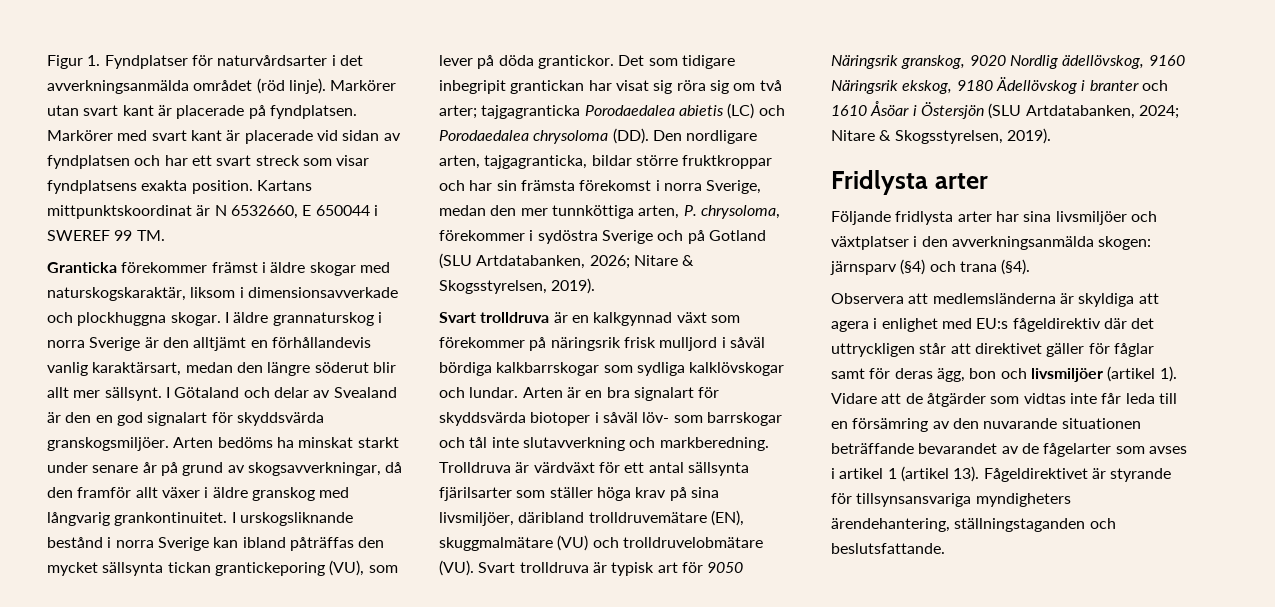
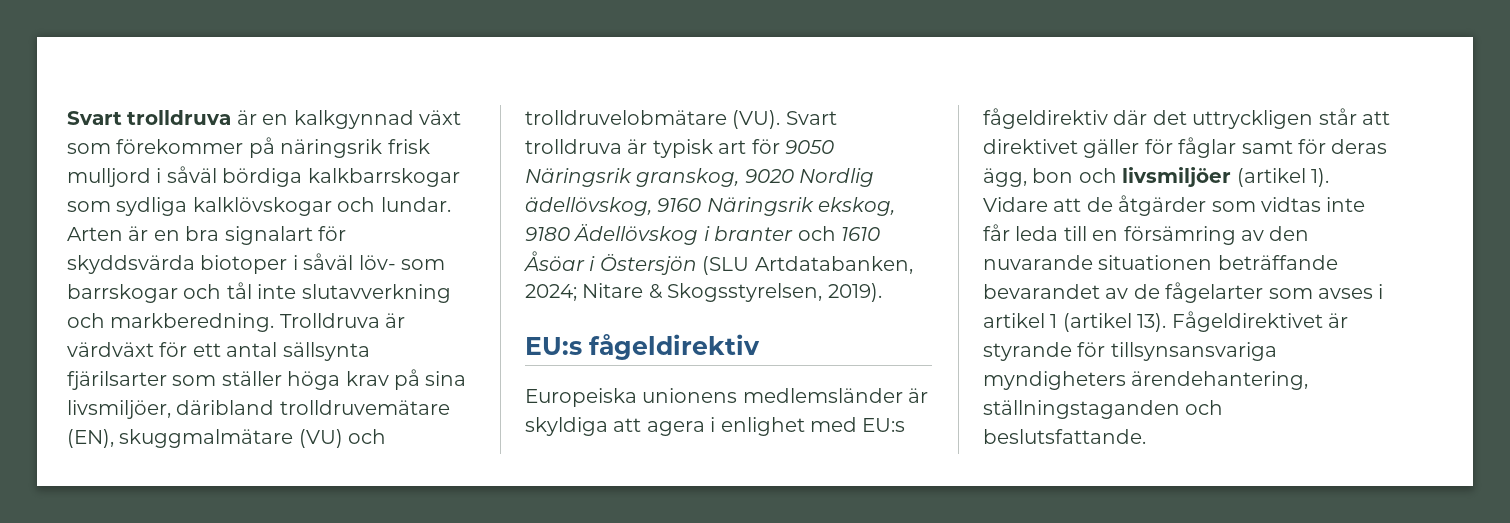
- Figur 1. Fyndplatser för naturvårdsarter i det avverkningsanmälda området (röd linje). Markörer utan svart kant är placerade på fyndplatsen. Markörer med svart kant är placerade vid sidan av fyndplatsen och har ett svart streck som visar fyndplatsens exakta position. Kartans mittpunktskoordinat är N 6532660, E 650044 i SWEREF 99 TM.
- Granticka förekommer främst i äldre skogar med naturskogskaraktär, liksom i dimensionsavverkade och plockhuggna skogar. I äldre grannaturskog i norra Sverige är den alltjämt en förhållandevis vanlig karaktärsart, medan den längre söderut blir allt mer sällsynt. I Götaland och delar av Svealand är den en god signalart för skyddsvärda granskogsmiljöer. Arten bedöms ha minskat starkt under senare år på grund av skogsavverkningar, då den framför allt växer i äldre granskog med långvarig grankontinuitet. I urskogsliknande bestånd i norra Sverige kan ibland påträffas den mycket sällsynta tickan grantickeporing (VU), som lever på döda grantickor. Det som tidigare inbegripit grantickan har visat sig röra sig om två arter; tajgagranticka Porodaedalea abietis (LC) och Porodaedalea chrysoloma (DD). Den nordligare arten, tajgagranticka, bildar större fruktkroppar och har sin främsta förekomst i norra Sverige, medan den mer tunnköttiga arten, P. chrysoloma, förekommer i sydöstra Sverige och på Gotland (SLU Artdatabanken, 2026; Nitare & Skogsstyrelsen, 2019).
  Trolldruva är värdväxt för ett antal sällsynta fjärilsarter som ställer höga krav på sina livsmiljöer, däribland trolldruvemätare (EN), skuggmalmätare (VU) och trolldruvelobmätare (VU). Svart trolldruva är typisk art för 9050 Näringsrik granskog, 9020 Nordlig ädellövskog, 9160 Näringsrik ekskog, 9180 Ädellövskog i branter och 1610 Åsöar i Östersjön (SLU Artdatabanken, 2024; Nitare & Skogsstyrelsen, 2019).
- Fridlysta arter
- Följande fridlysta arter har sina livsmiljöer och växtplatser i den avverkningsanmälda skogen: järnsparv (§4) och trana (§4).
- Observera att medlemsländerna är skyldiga att agera i enlighet med EU:s fågeldirektiv där det uttryckligen står att direktivet gäller för fåglar samt för deras ägg, bon och livsmiljöer (artikel 1).
+ EU:s fågeldirektiv
+ Europeiska unionens medlemsländer är skyldiga att agera i enlighet med EU:s fågeldirektiv där det uttryckligen står att direktivet gäller för fåglar samt för deras ägg, bon och livsmiljöer (artikel 1).

